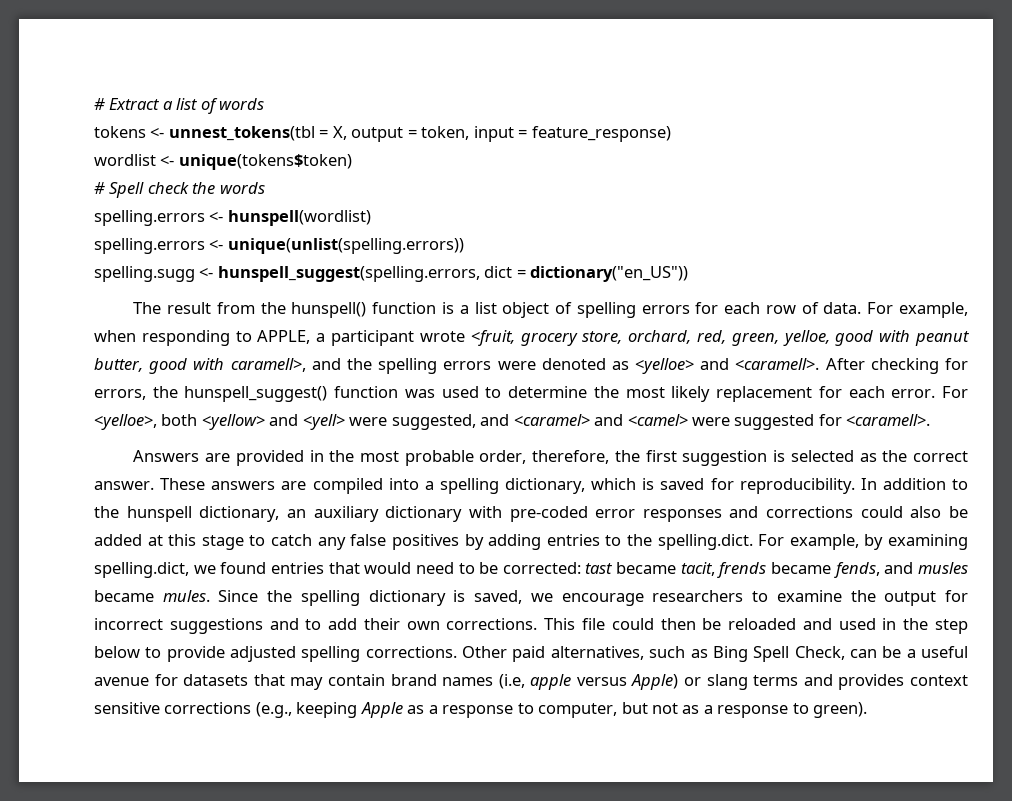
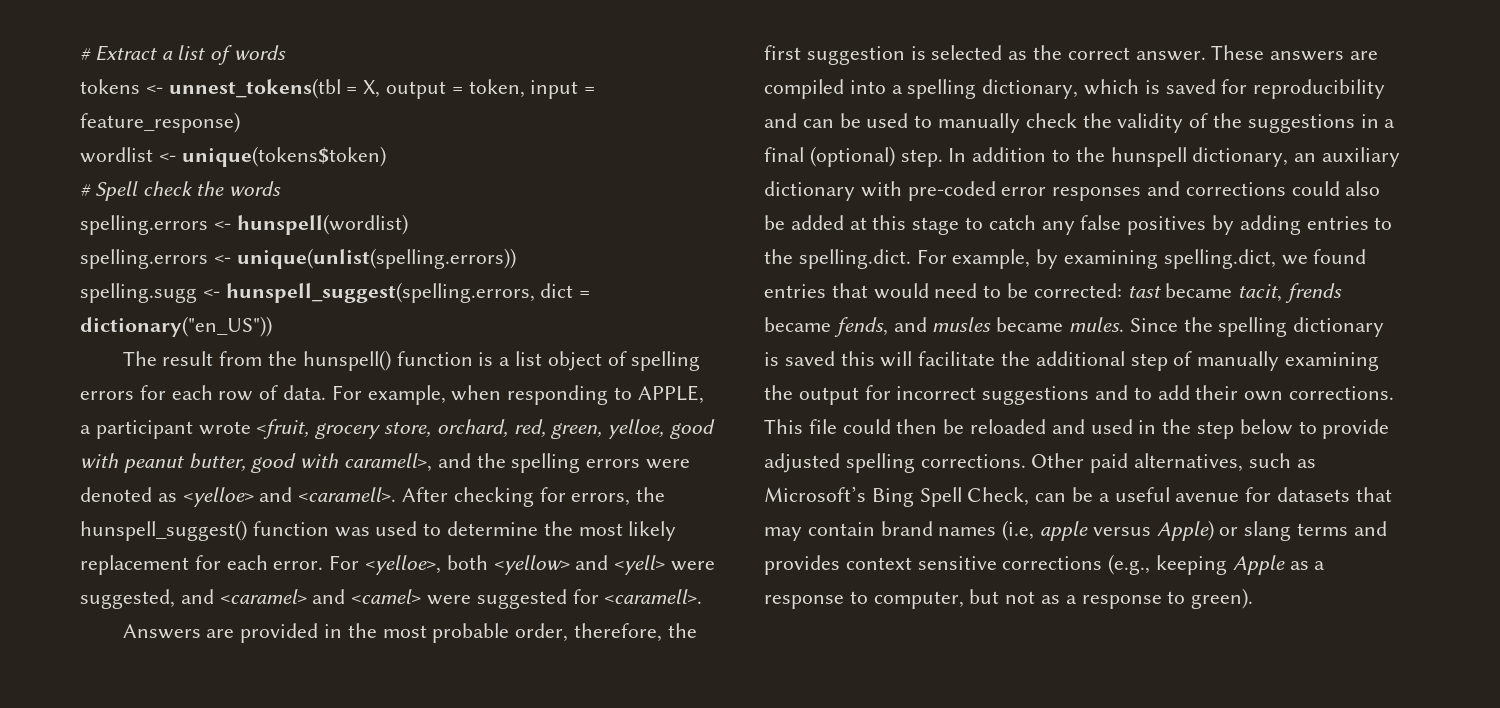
- These answers are compiled into a spelling dictionary, which is saved for reproducibility.
+ These answers are compiled into a spelling dictionary, which is saved for reproducibility and can be used to manually check the validity of the suggestions in a final (optional) step.
- Since the spelling dictionary is saved, we encourage researchers to examine the output for incorrect suggestions and to add their own corrections.
+ Since the spelling dictionary is saved this will facilitate the additional step of manually examining the output for incorrect suggestions and to add their own corrections.
- Other paid alternatives, such as Bing Spell Check, can be a useful avenue for datasets that may contain brand names (i.e, apple versus Apple) or slang terms and provides context sensitive corrections (e.g., keeping Apple as a response to computer, but not as a response to green).
+ Other paid alternatives, such as Microsoft’s Bing Spell Check, can be a useful avenue for datasets that may contain brand names (i.e, apple versus Apple) or slang terms and provides context sensitive corrections (e.g., keeping Apple as a response to computer, but not as a response to green).

